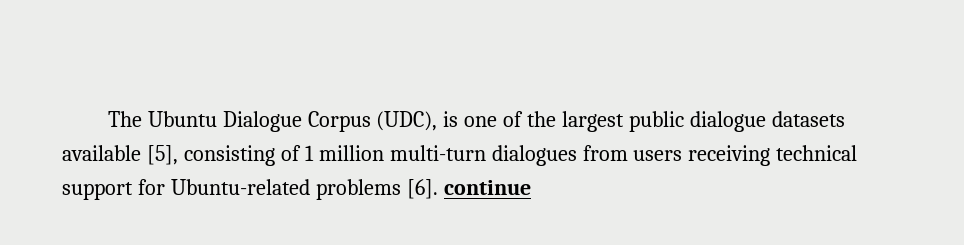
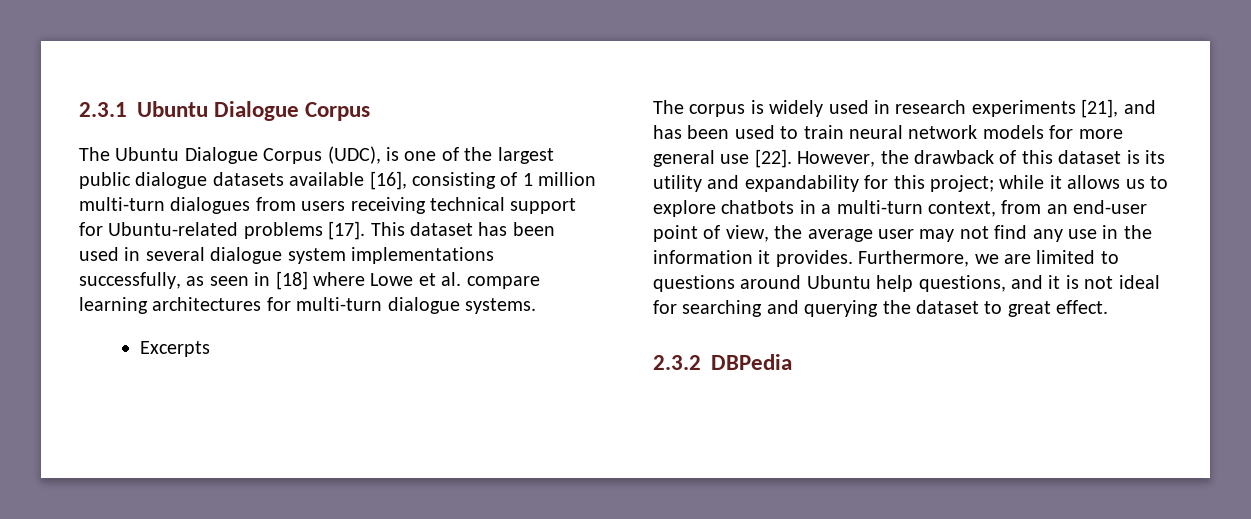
+ 2.3.1 Ubuntu Dialogue Corpus
- The Ubuntu Dialogue Corpus (UDC), is one of the largest public dialogue datasets available [5], consisting of 1 million multi-turn dialogues from users receiving technical support for Ubuntu-related problems [6]. continue
+ The Ubuntu Dialogue Corpus (UDC), is one of the largest public dialogue datasets available [16], consisting of 1 million multi-turn dialogues from users receiving technical support for Ubuntu-related problems [17]. This dataset has been used in several dialogue system implementations successfully, as seen in [18] where Lowe et al. compare learning architectures for multi-turn dialogue systems.
+ Excerpts
+ The corpus is widely used in research experiments [21], and has been used to train neural network models for more general use [22]. However, the drawback of this dataset is its utility and expandability for this project; while it allows us to explore chatbots in a multi-turn context, from an end-user point of view, the average user may not find any use in the information it provides. Furthermore, we are limited to questions around Ubuntu help questions, and it is not ideal for searching and querying the dataset to great effect.
+ 2.3.2 DBPedia

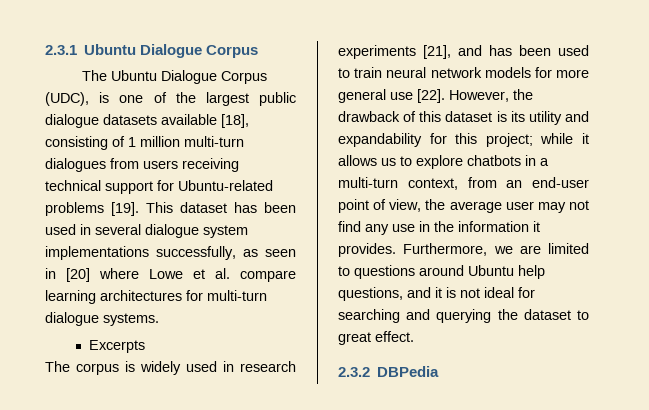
- The Ubuntu Dialogue Corpus (UDC), is one of the largest public dialogue datasets available [16], consisting of 1 million multi-turn dialogues from users receiving technical support for Ubuntu-related problems [17].
+ The Ubuntu Dialogue Corpus (UDC), is one of the largest public dialogue datasets available [18], consisting of 1 million multi-turn dialogues from users receiving technical support for Ubuntu-related problems [19].
- This dataset has been used in several dialogue system implementations successfully, as seen in [18] where Lowe et al. compare learning architectures for multi-turn dialogue systems.
+ This dataset has been used in several dialogue system implementations successfully, as seen in [20] where Lowe et al. compare learning architectures for multi-turn dialogue systems.

